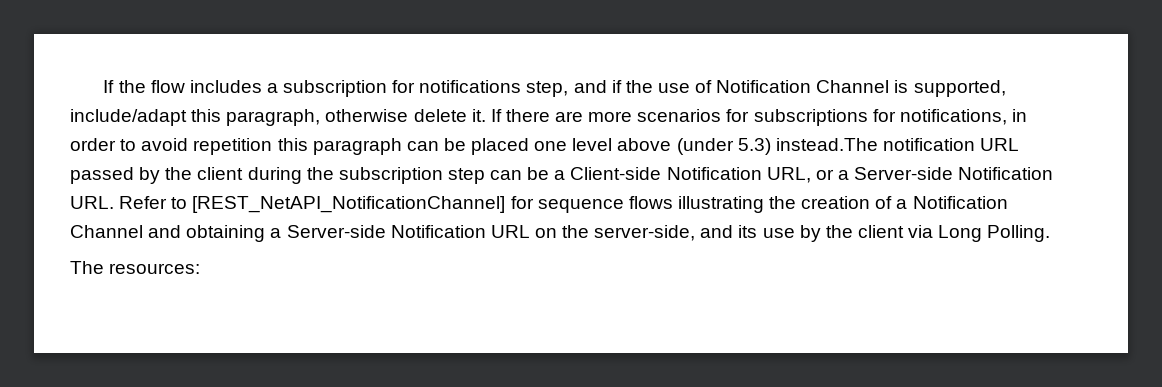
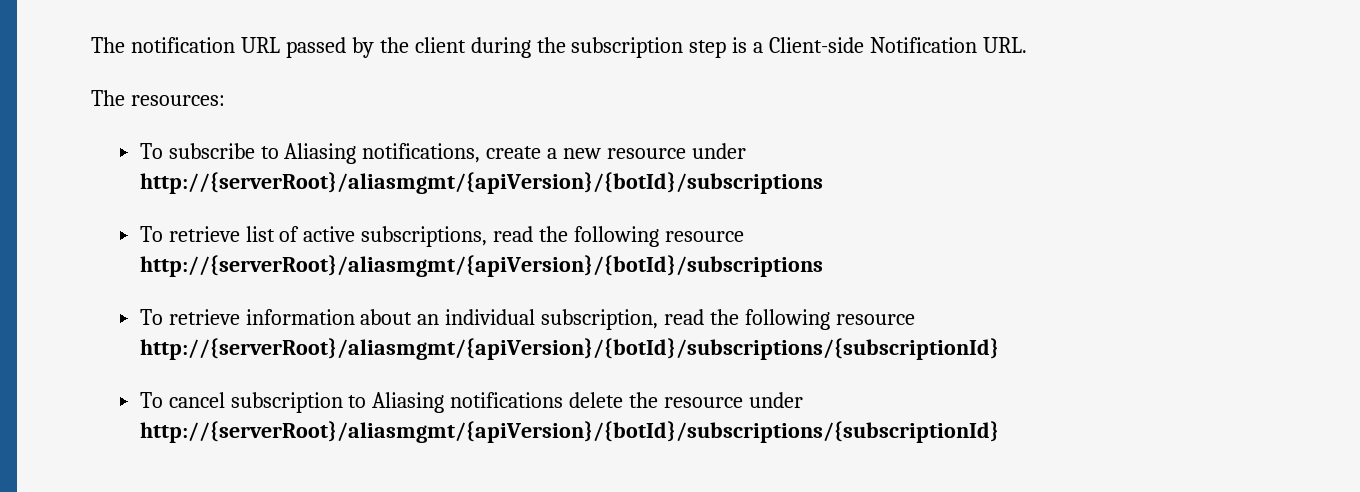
- If the flow includes a subscription for notifications step, and if the use of Notification Channel is supported, include/adapt this paragraph, otherwise delete it. If there are more scenarios for subscriptions for notifications, in order to avoid repetition this paragraph can be placed one level above (under 5.3) instead.The notification URL passed by the client during the subscription step can be a Client-side Notification URL, or a Server-side Notification URL. Refer to [REST_NetAPI_NotificationChannel] for sequence flows illustrating the creation of a Notification Channel and obtaining a Server-side Notification URL on the server-side, and its use by the client via Long Polling.
+ The notification URL passed by the client during the subscription step is a Client-side Notification URL.
  The resources:
+ To subscribe to Aliasing notifications, create a new resource under http://{serverRoot}/aliasmgmt/{apiVersion}/{botId}/subscriptions
+ To retrieve list of active subscriptions, read the following resource http://{serverRoot}/aliasmgmt/{apiVersion}/{botId}/subscriptions
+ To retrieve information about an individual subscription, read the following resource http://{serverRoot}/aliasmgmt/{apiVersion}/{botId}/subscriptions/{subscriptionId}
+ To cancel subscription to Aliasing notifications delete the resource under http://{serverRoot}/aliasmgmt/{apiVersion}/{botId}/subscriptions/{subscriptionId}

